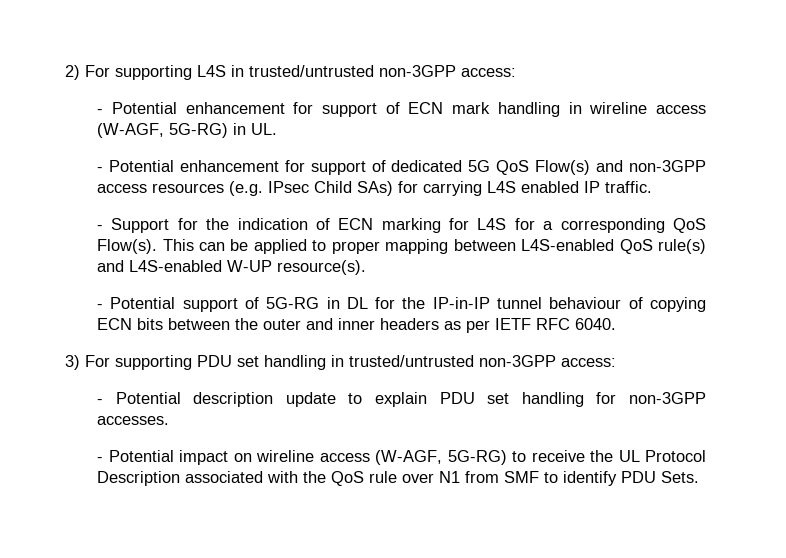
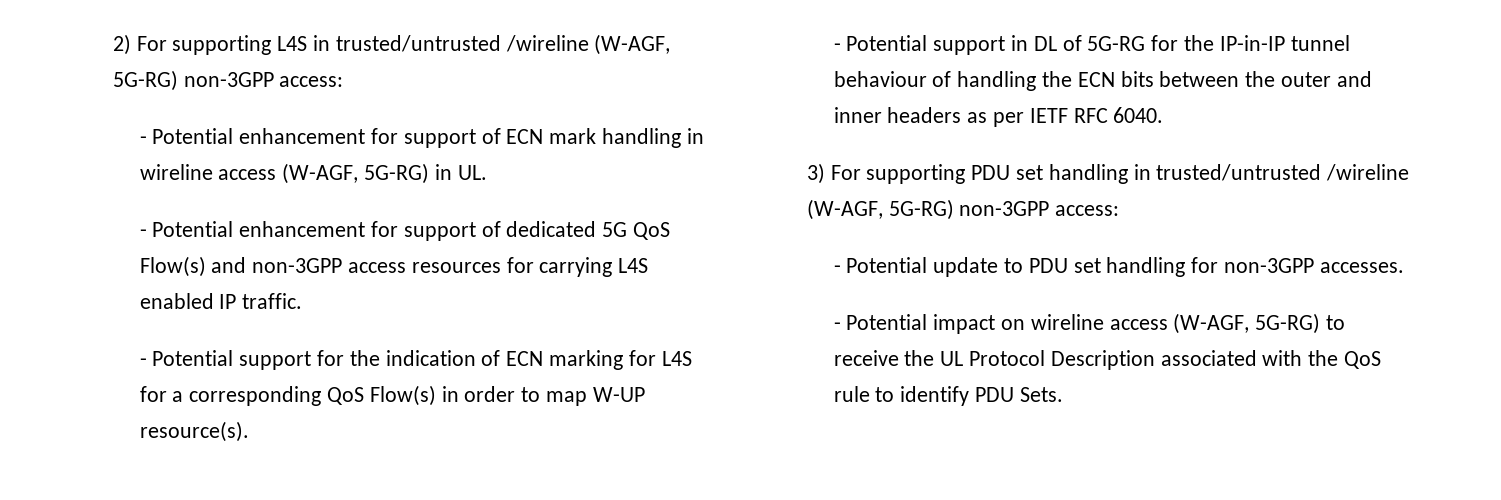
- 2) For supporting L4S in trusted/untrusted non-3GPP access:
+ 2) For supporting L4S in trusted/untrusted /wireline (W-AGF, 5G-RG) non-3GPP access:
- - Potential enhancement for support of dedicated 5G QoS Flow(s) and non-3GPP access resources (e.g. IPsec Child SAs) for carrying L4S enabled IP traffic.
+ - Potential enhancement for support of dedicated 5G QoS Flow(s) and non-3GPP access resources for carrying L4S enabled IP traffic.
- - Support for the indication of ECN marking for L4S for a corresponding QoS Flow(s). This can be applied to proper mapping between L4S-enabled QoS rule(s) and L4S-enabled W-UP resource(s).
+ - Potential support for the indication of ECN marking for L4S for a corresponding QoS Flow(s) in order to map W-UP resource(s).
- - Potential support of 5G-RG in DL for the IP-in-IP tunnel behaviour of copying ECN bits between the outer and inner headers as per IETF RFC 6040.
+ - Potential support in DL of 5G-RG for the IP-in-IP tunnel behaviour of handling the ECN bits between the outer and inner headers as per IETF RFC 6040.
- 3) For supporting PDU set handling in trusted/untrusted non-3GPP access:
- - Potential description update to explain PDU set handling for non-3GPP accesses.
+ 3) For supporting PDU set handling in trusted/untrusted /wireline (W-AGF, 5G-RG) non-3GPP access:
+ - Potential update to PDU set handling for non-3GPP accesses.
- - Potential impact on wireline access (W-AGF, 5G-RG) to receive the UL Protocol Description associated with the QoS rule over N1 from SMF to identify PDU Sets.
+ - Potential impact on wireline access (W-AGF, 5G-RG) to receive the UL Protocol Description associated with the QoS rule to identify PDU Sets.

